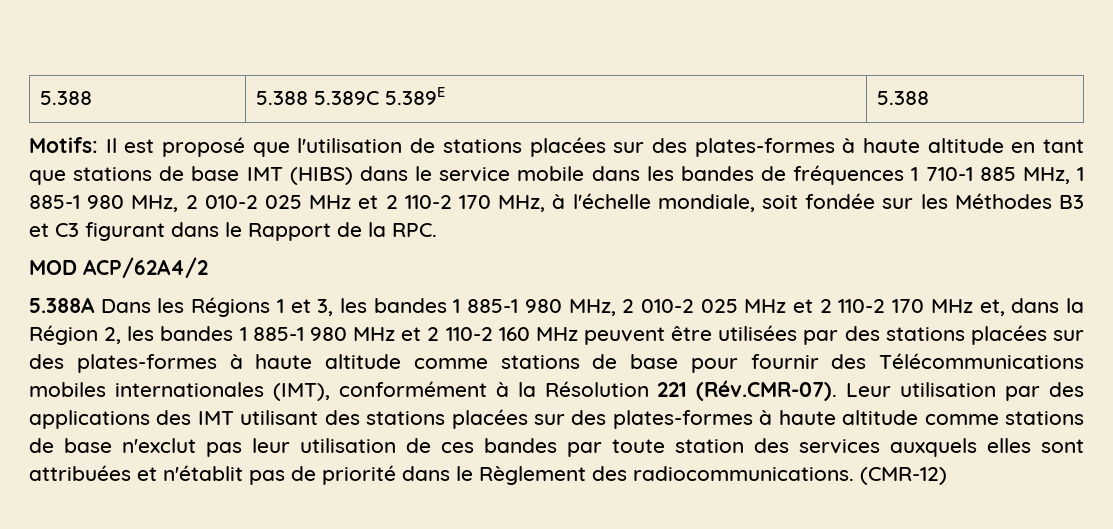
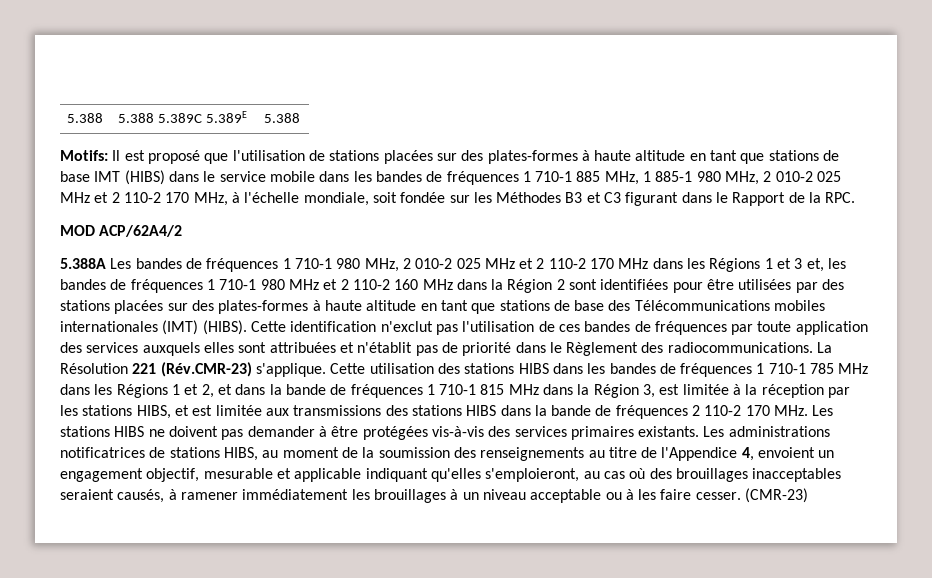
- 5.388A Dans les Régions 1 et 3, les bandes 1 885-1 980 MHz, 2 010-2 025 MHz et 2 110-2 170 MHz et, dans la Région 2, les bandes 1 885-1 980 MHz et 2 110-2 160 MHz peuvent être utilisées par des stations placées sur des plates-formes à haute altitude comme stations de base pour fournir des Télécommunications mobiles internationales (IMT), conformément à la Résolution 221 (Rév.CMR-07). Leur utilisation par des applications des IMT utilisant des stations placées sur des plates-formes à haute altitude comme stations de base n'exclut pas leur utilisation de ces bandes par toute station des services auxquels elles sont attribuées et n'établit pas de priorité dans le Règlement des radiocommunications.
+ 5.388A Les bandes de fréquences 1 710-1 980 MHz, 2 010-2 025 MHz et 2 110-2 170 MHz dans les Régions 1 et 3 et, les bandes de fréquences 1 710-1 980 MHz et 2 110-2 160 MHz dans la Région 2 sont identifiées pour être utilisées par des stations placées sur des plates-formes à haute altitude en tant que stations de base des Télécommunications mobiles internationales (IMT) (HIBS). Cette identification n'exclut pas l'utilisation de ces bandes de fréquences par toute application des services auxquels elles sont attribuées et n'établit pas de priorité dans le Règlement des radiocommunications.
- (CMR-12)
+ La Résolution 221 (Rév.CMR-23) s'applique. Cette utilisation des stations HIBS dans les bandes de fréquences 1 710-1 785 MHz dans les Régions 1 et 2, et dans la bande de fréquences 1 710-1 815 MHz dans la Région 3, est limitée à la réception par les stations HIBS, et est limitée aux transmissions des stations HIBS dans la bande de fréquences 2 110-2 170 MHz. Les stations HIBS ne doivent pas demander à être protégées vis-à-vis des services primaires existants. Les administrations notificatrices de stations HIBS, au moment de la soumission des renseignements au titre de l'Appendice 4, envoient un engagement objectif, mesurable et applicable indiquant qu'elles s'emploieront, au cas où des brouillages inacceptables seraient causés, à ramener immédiatement les brouillages à un niveau acceptable ou à les faire cesser. (CMR-23)

